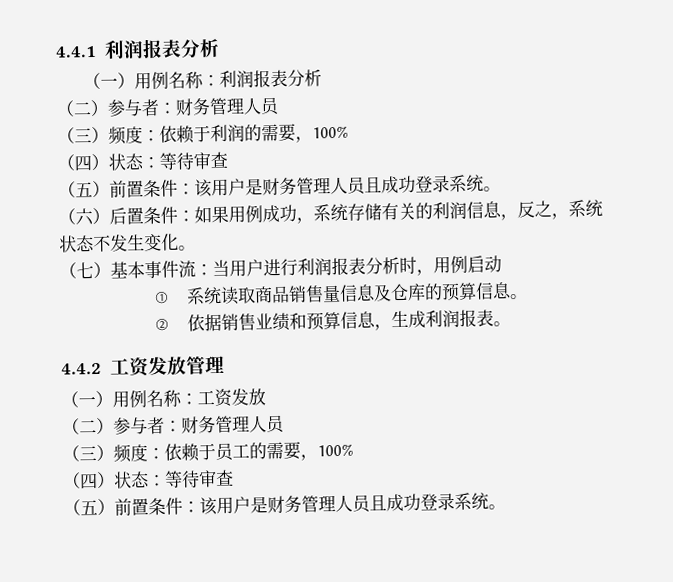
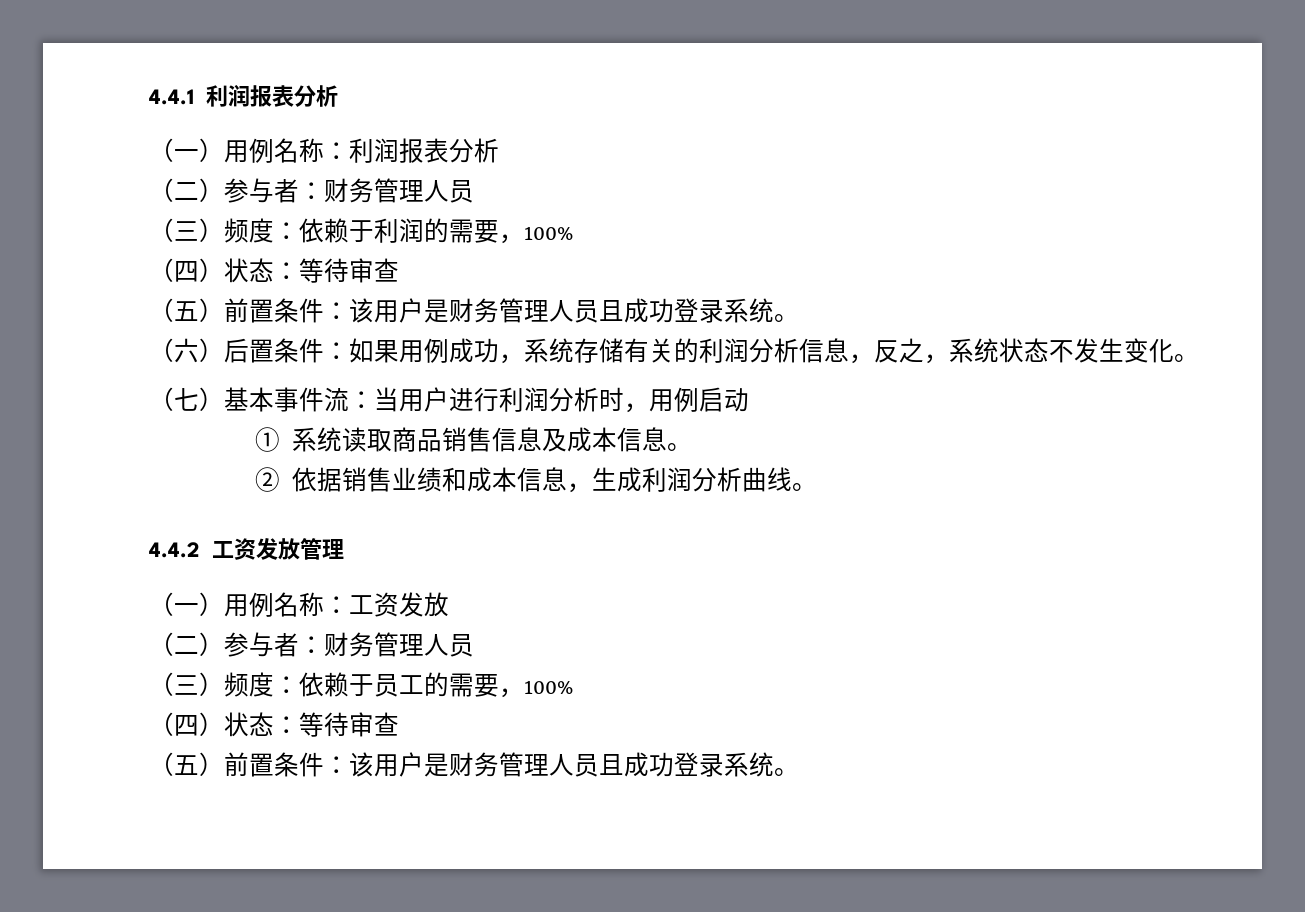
- （六）后置条件：如果用例成功，系统存储有关的利润信息，反之，系统状态不发生变化。
+ （六）后置条件：如果用例成功，系统存储有关的利润分析信息，反之，系统状态不发生变化。
- （七）基本事件流：当用户进行利润报表分析时，用例启动
+ （七）基本事件流：当用户进行利润分析时，用例启动
- ①系统读取商品销售量信息及仓库的预算信息。
+ ①系统读取商品销售信息及成本信息。
- ②依据销售业绩和预算信息，生成利润报表。
+ ②依据销售业绩和成本信息，生成利润分析曲线。

